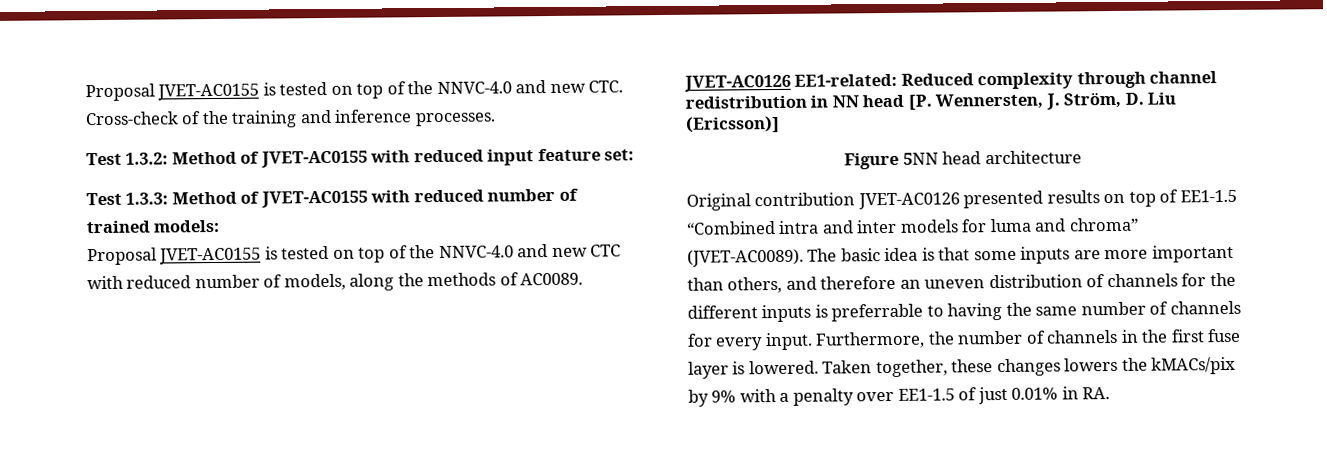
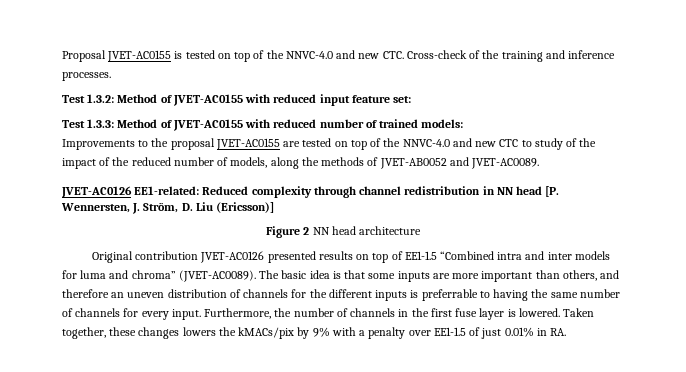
- Proposal JVET-AC0155 is tested on top of the NNVC-4.0 and new CTC with reduced number of models, along the methods of AC0089.
+ Improvements to the proposal JVET-AC0155 are tested on top of the NNVC-4.0 and new CTC to study of the impact of the reduced number of models, along the methods of JVET-AB0052 and JVET-AC0089.
- Figure 5NN head architecture
+ Figure 2 NN head architecture

